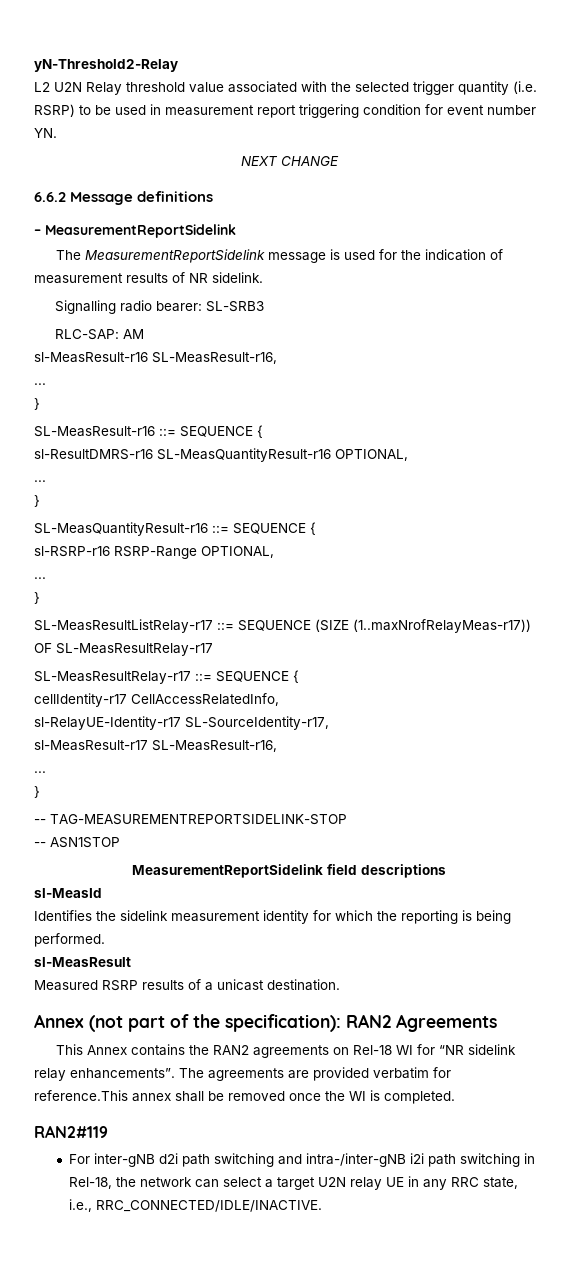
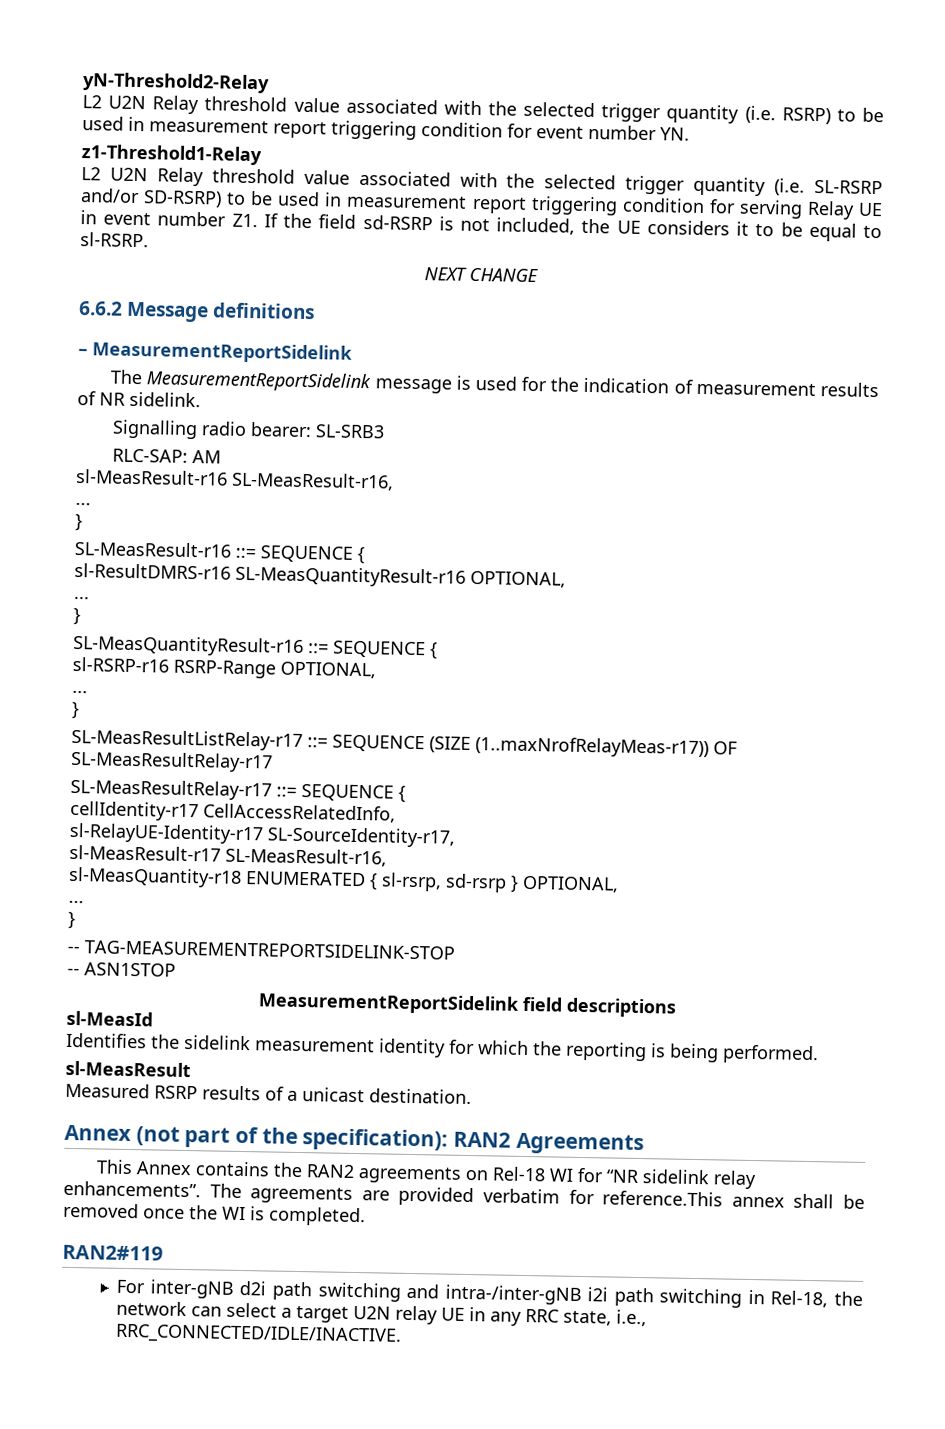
+ z1-Threshold1-Relay
+ L2 U2N Relay threshold value associated with the selected trigger quantity (i.e. SL-RSRP and/or SD-RSRP) to be used in measurement report triggering condition for serving Relay UE in event number Z1. If the field sd-RSRP is not included, the UE considers it to be equal to sl-RSRP.
+ sl-MeasQuantity-r18 ENUMERATED { sl-rsrp, sd-rsrp } OPTIONAL,

